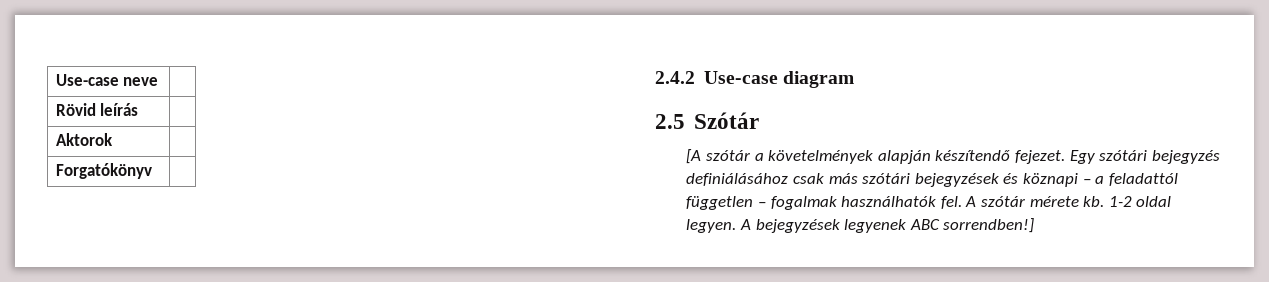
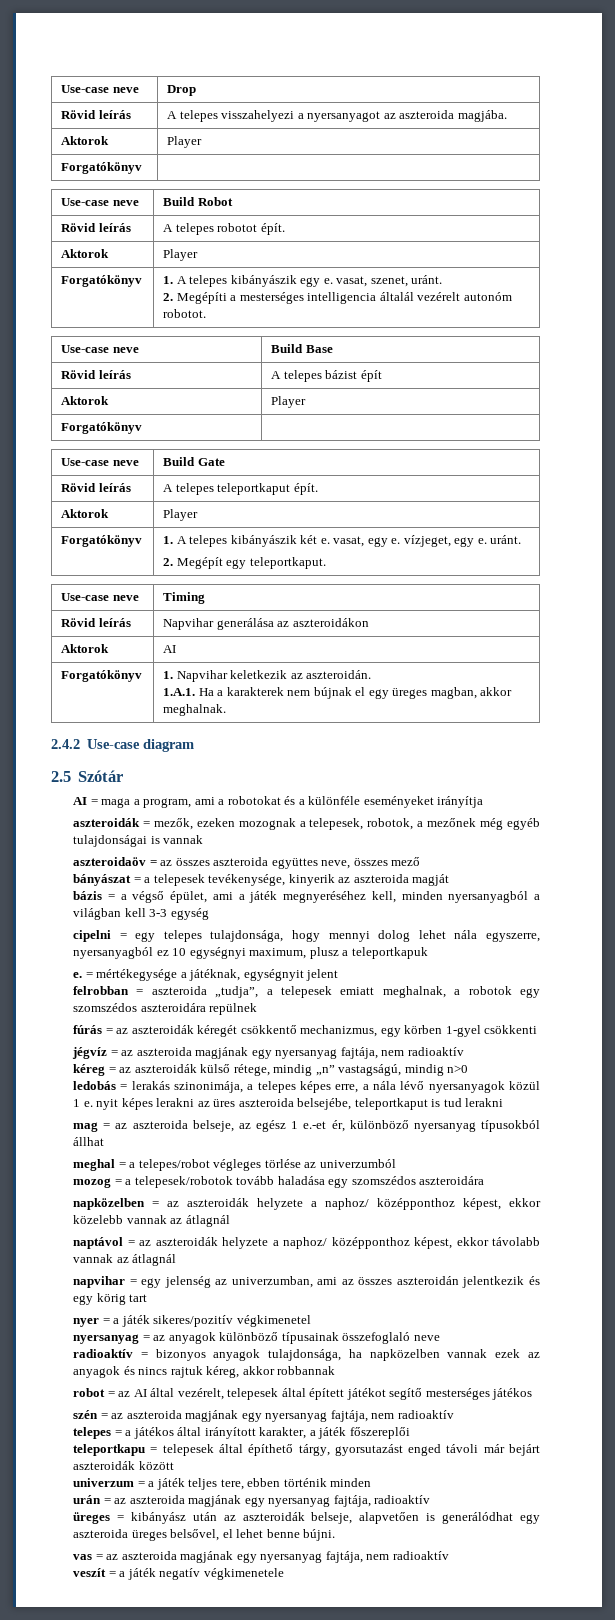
- Use-case neve |
- Rövid leírás |
- Aktorok |
+ Use-case neve | Drop
+ Rövid leírás | A telepes visszahelyezi a nyersanyagot az aszteroida magjába.
+ Aktorok | Player
  Forgatókönyv |
+ Use-case neve | Build Robot
+ Rövid leírás | A telepes robotot épít.
+ Aktorok | Player
+ Forgatókönyv | 1. A telepes kibányászik egy e. vasat, szenet, uránt.
+ 2. Megépíti a mesterséges intelligencia általál vezérelt autonóm robotot.
+ Use-case neve | Build Base
+ Rövid leírás | A telepes bázist épít
+ Aktorok | Player
+ Forgatókönyv |
+ Use-case neve | Build Gate
+ Rövid leírás | A telepes teleportkaput épít.
+ Aktorok | Player
+ Forgatókönyv | 1. A telepes kibányászik két e. vasat, egy e. vízjeget, egy e. uránt.
+ 2. Megépít egy teleportkaput.
+ Use-case neve | Timing
+ Rövid leírás | Napvihar generálása az aszteroidákon
+ Aktorok | AI
+ Forgatókönyv | 1. Napvihar keletkezik az aszteroidán.
+ 1.A.1. Ha a karakterek nem bújnak el egy üreges magban, akkor meghalnak.
- [A szótár a követelmények alapján készítendő fejezet. Egy szótári bejegyzés definiálásához csak más szótári bejegyzések és köznapi – a feladattól független – fogalmak használhatók fel. A szótár mérete kb. 1-2 oldal legyen. A bejegyzések legyenek ABC sorrendben!]
+ AI = maga a program, ami a robotokat és a különféle eseményeket irányítja
+ aszteroidák = mezők, ezeken mozognak a telepesek, robotok, a mezőnek még egyéb tulajdonságai is vannak
+ aszteroidaöv = az összes aszteroida együttes neve, összes mező
+ bányászat = a telepesek tevékenysége, kinyerik az aszteroida magját
+ bázis = a végső épület, ami a játék megnyeréséhez kell, minden nyersanyagból a világban kell 3-3 egység
+ cipelni = egy telepes tulajdonsága, hogy mennyi dolog lehet nála egyszerre, nyersanyagból ez 10 egységnyi maximum, plusz a teleportkapuk
+ e. = mértékegysége a játéknak, egységnyit jelent
+ felrobban = aszteroida „tudja”, a telepesek emiatt meghalnak, a robotok egy szomszédos aszteroidára repülnek
+ fúrás = az aszteroidák kéregét csökkentő mechanizmus, egy körben 1-gyel csökkenti
+ jégvíz = az aszteroida magjának egy nyersanyag fajtája, nem radioaktív
+ kéreg = az aszteroidák külső rétege, mindig „n” vastagságú, mindig n>0
+ ledobás = lerakás szinonimája, a telepes képes erre, a nála lévő nyersanyagok közül 1 e. nyit képes lerakni az üres aszteroida belsejébe, teleportkaput is tud lerakni
+ mag = az aszteroida belseje, az egész 1 e.-et ér, különböző nyersanyag típusokból állhat
+ meghal = a telepes/robot végleges törlése az univerzumból
+ mozog = a telepesek/robotok tovább haladása egy szomszédos aszteroidára
+ napközelben = az aszteroidák helyzete a naphoz/ középponthoz képest, ekkor közelebb vannak az átlagnál
+ naptávol = az aszteroidák helyzete a naphoz/ középponthoz képest, ekkor távolabb vannak az átlagnál
+ napvihar = egy jelenség az univerzumban, ami az összes aszteroidán jelentkezik és egy körig tart
+ nyer = a játék sikeres/pozitív végkimenetel
+ nyersanyag = az anyagok különböző típusainak összefoglaló neve
+ radioaktív = bizonyos anyagok tulajdonsága, ha napközelben vannak ezek az anyagok és nincs rajtuk kéreg, akkor robbannak
+ robot = az AI által vezérelt, telepesek által épített játékot segítő mesterséges játékos
+ szén = az aszteroida magjának egy nyersanyag fajtája, nem radioaktív
+ telepes = a játékos által irányított karakter, a játék főszereplői
+ teleportkapu = telepesek által építhető tárgy, gyorsutazást enged távoli már bejárt aszteroidák között
+ univerzum = a játék teljes tere, ebben történik minden
+ urán = az aszteroida magjának egy nyersanyag fajtája, radioaktív
+ üreges = kibányász után az aszteroidák belseje, alapvetően is generálódhat egy aszteroida üreges belsővel, el lehet benne bújni.
+ vas = az aszteroida magjának egy nyersanyag fajtája, nem radioaktív
+ veszít = a játék negatív végkimenetele

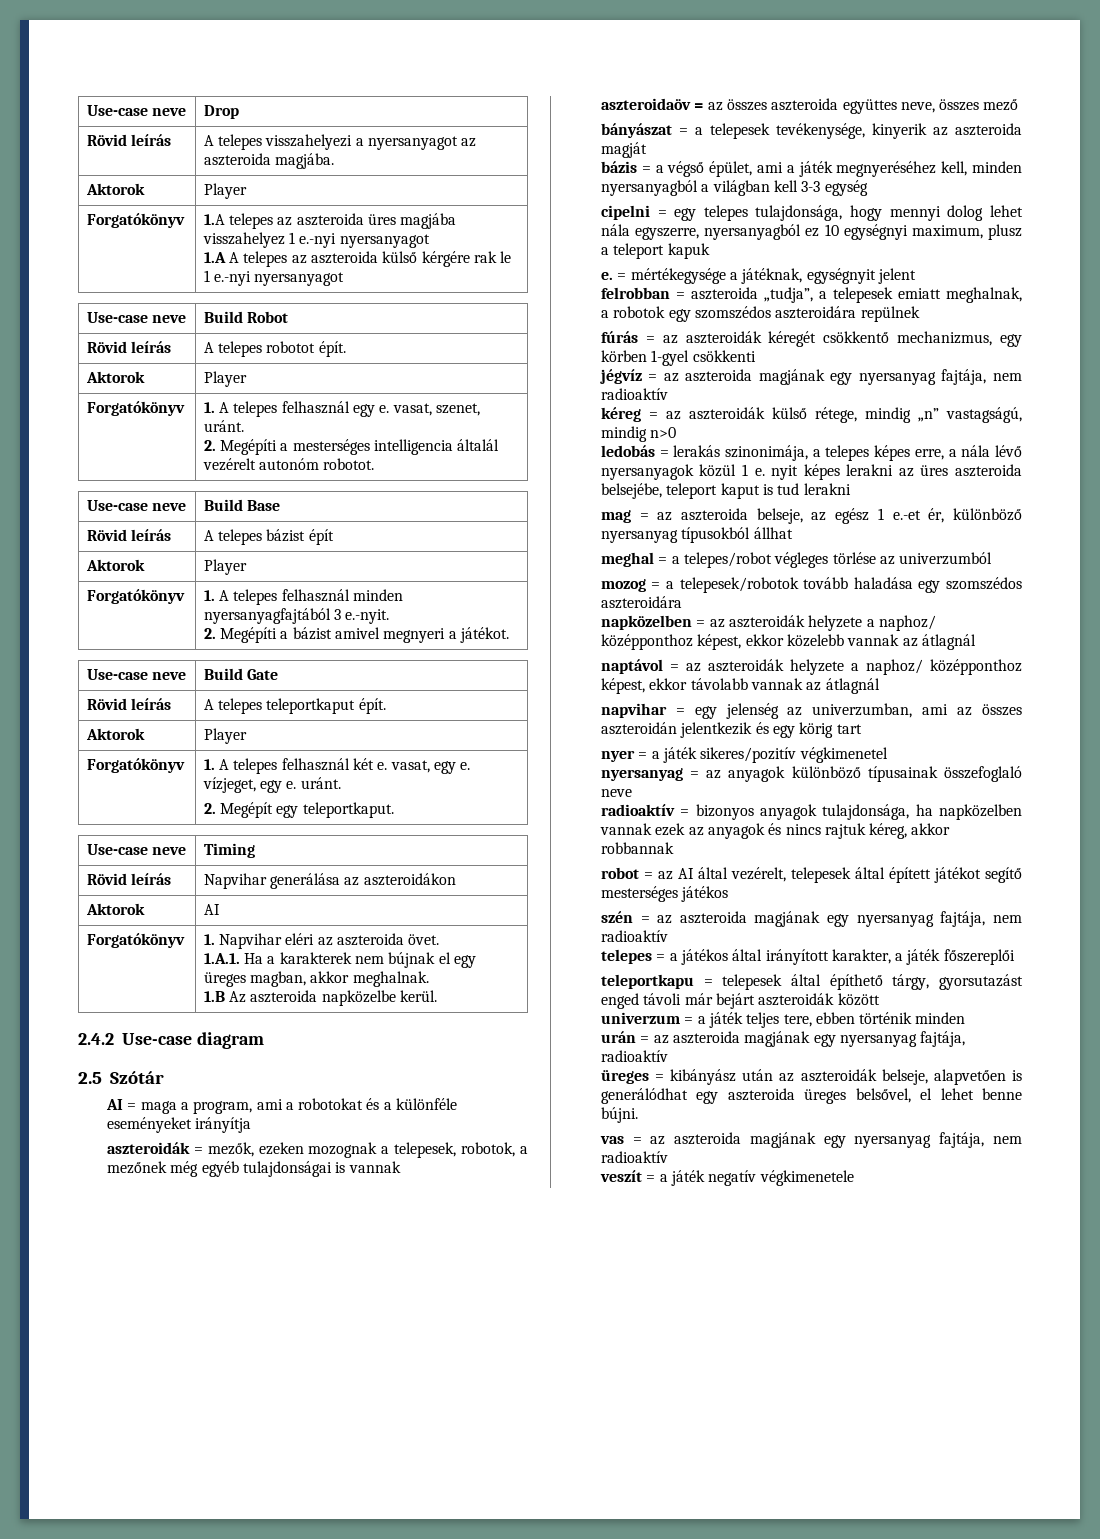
  Rövid leírás | A telepes visszahelyezi a nyersanyagot az aszteroida magjába.
  Aktorok | Player
- Forgatókönyv |
+ Forgatókönyv | 1.A telepes az aszteroida üres magjába visszahelyez 1 e.-nyi nyersanyagot
+ 1.A A telepes az aszteroida külső kérgére rak le 1 e.-nyi nyersanyagot
- Forgatókönyv | 1. A telepes kibányászik egy e. vasat, szenet, uránt.
+ Forgatókönyv | 1. A telepes felhasznál egy e. vasat, szenet, uránt.
  Rövid leírás | A telepes bázist épít
  Aktorok | Player
- Forgatókönyv |
+ Forgatókönyv | 1. A telepes felhasznál minden nyersanyagfajtából 3 e.-nyit.
+ 2. Megépíti a bázist amivel megnyeri a játékot.
- Forgatókönyv | 1. A telepes kibányászik két e. vasat, egy e. vízjeget, egy e. uránt.
+ Forgatókönyv | 1. A telepes felhasznál két e. vasat, egy e. vízjeget, egy e. uránt.
- Forgatókönyv | 1. Napvihar keletkezik az aszteroidán.
+ Forgatókönyv | 1. Napvihar eléri az aszteroida övet.
  1.A.1. Ha a karakterek nem bújnak el egy üreges magban, akkor meghalnak.
+ 1.B Az aszteroida napközelbe kerül.
- cipelni = egy telepes tulajdonsága, hogy mennyi dolog lehet nála egyszerre, nyersanyagból ez 10 egységnyi maximum, plusz a teleportkapuk
+ cipelni = egy telepes tulajdonsága, hogy mennyi dolog lehet nála egyszerre, nyersanyagból ez 10 egységnyi maximum, plusz a teleport kapuk
- ledobás = lerakás szinonimája, a telepes képes erre, a nála lévő nyersanyagok közül 1 e. nyit képes lerakni az üres aszteroida belsejébe, teleportkaput is tud lerakni
+ ledobás = lerakás szinonimája, a telepes képes erre, a nála lévő nyersanyagok közül 1 e. nyit képes lerakni az üres aszteroida belsejébe, teleport kaput is tud lerakni

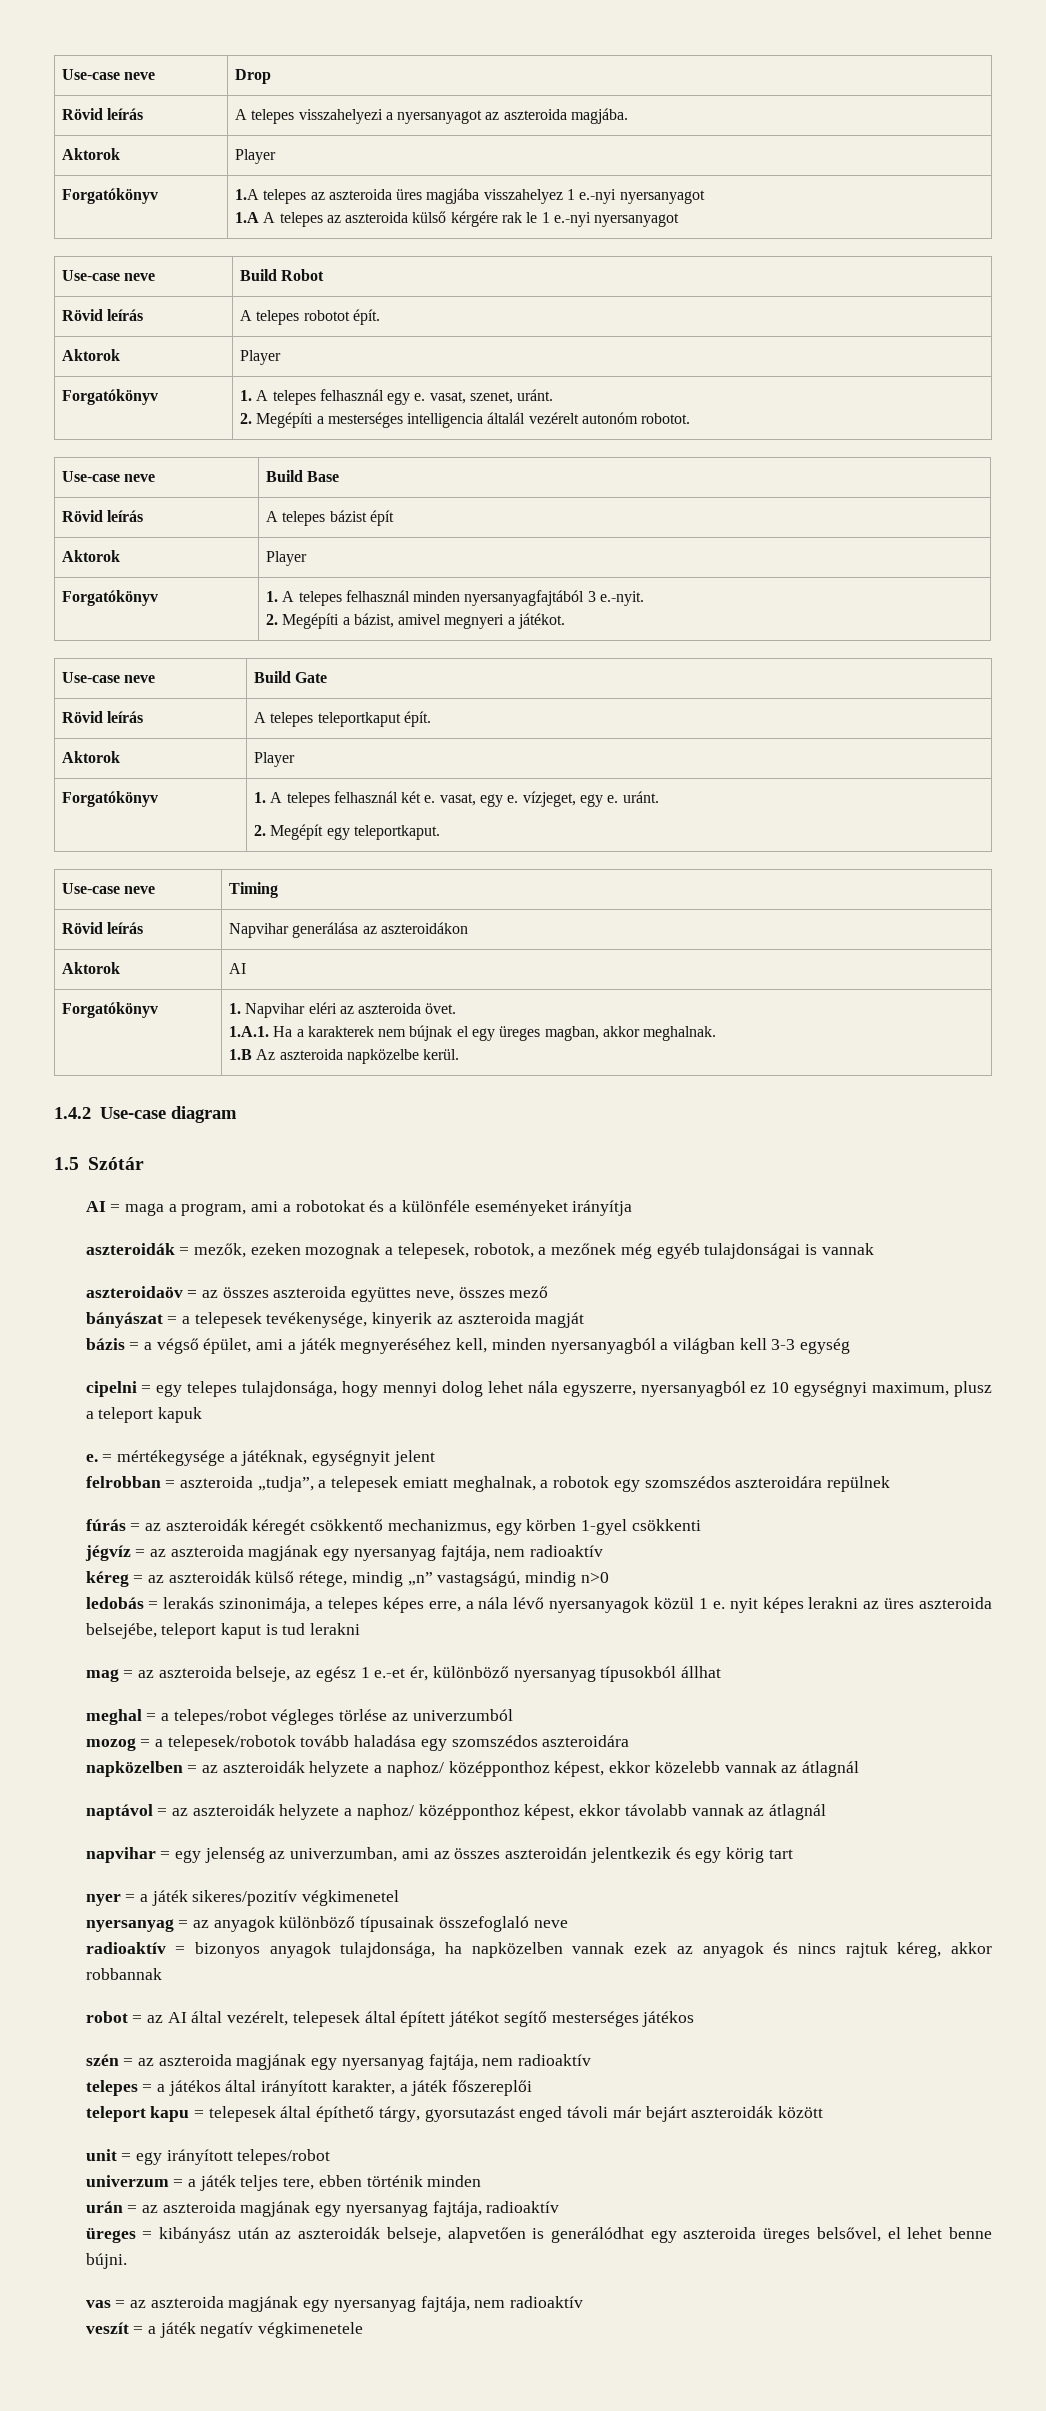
  Forgatókönyv | 1. A telepes felhasznál minden nyersanyagfajtából 3 e.-nyit.
- 2. Megépíti a bázist amivel megnyeri a játékot.
+ 2. Megépíti a bázist, amivel megnyeri a játékot.
- 2.4.2 Use-case diagram
+ 1.4.2 Use-case diagram
- 2.5 Szótár
+ 1.5 Szótár
- teleportkapu = telepesek által építhető tárgy, gyorsutazást enged távoli már bejárt aszteroidák között
+ teleport kapu = telepesek által építhető tárgy, gyorsutazást enged távoli már bejárt aszteroidák között
+ unit = egy irányított telepes/robot

